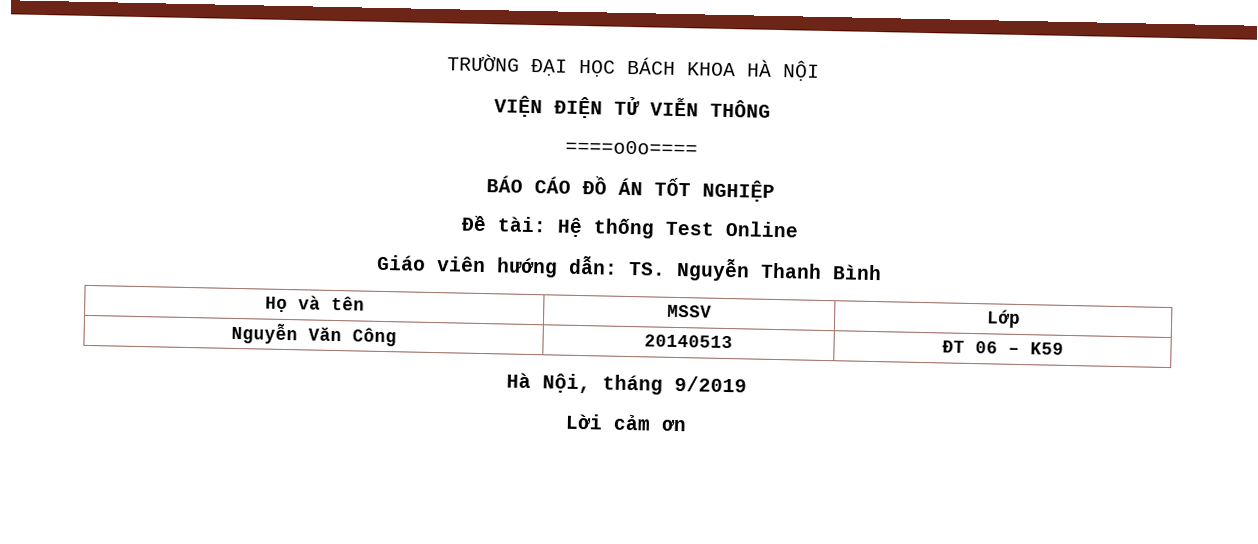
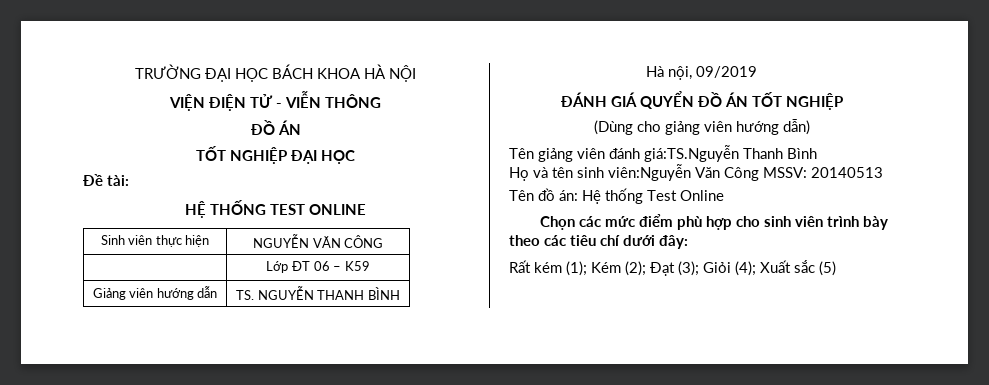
- VIỆN ĐIỆN TỬ VIỄN THÔNG
- ====o0o====
- BÁO CÁO ĐỒ ÁN TỐT NGHIỆP
- Đề tài: Hệ thống Test Online
- Giáo viên hướng dẫn: TS. Nguyễn Thanh Bình
- Họ và tên | MSSV | Lớp
- Nguyễn Văn Công | 20140513 | ĐT 06 – K59
- Hà Nội, tháng 9/2019
- Lời cảm ơn
+ VIỆN ĐIỆN TỬ - VIỄN THÔNG
+ ĐỒ ÁN
+ TỐT NGHIỆP ĐẠI HỌC
+ Đề tài:
+ HỆ THỐNG TEST ONLINE
+ Sinh viên thực hiện | NGUYỄN VĂN CÔNG
+ | Lớp ĐT 06 – K59
+ Giảng viên hướng dẫn | TS. NGUYỄN THANH BÌNH
+ Hà nội, 09/2019
+ ĐÁNH GIÁ QUYỂN ĐỒ ÁN TỐT NGHIỆP
+ (Dùng cho giảng viên hướng dẫn)
+ Tên giảng viên đánh giá:TS.Nguyễn Thanh Bình
+ Họ và tên sinh viên:Nguyễn Văn Công MSSV: 20140513
+ Tên đồ án: Hệ thống Test Online
+ Chọn các mức điểm phù hợp cho sinh viên trình bày theo các tiêu chí dưới đây:
+ Rất kém (1); Kém (2); Đạt (3); Giỏi (4); Xuất sắc (5)

